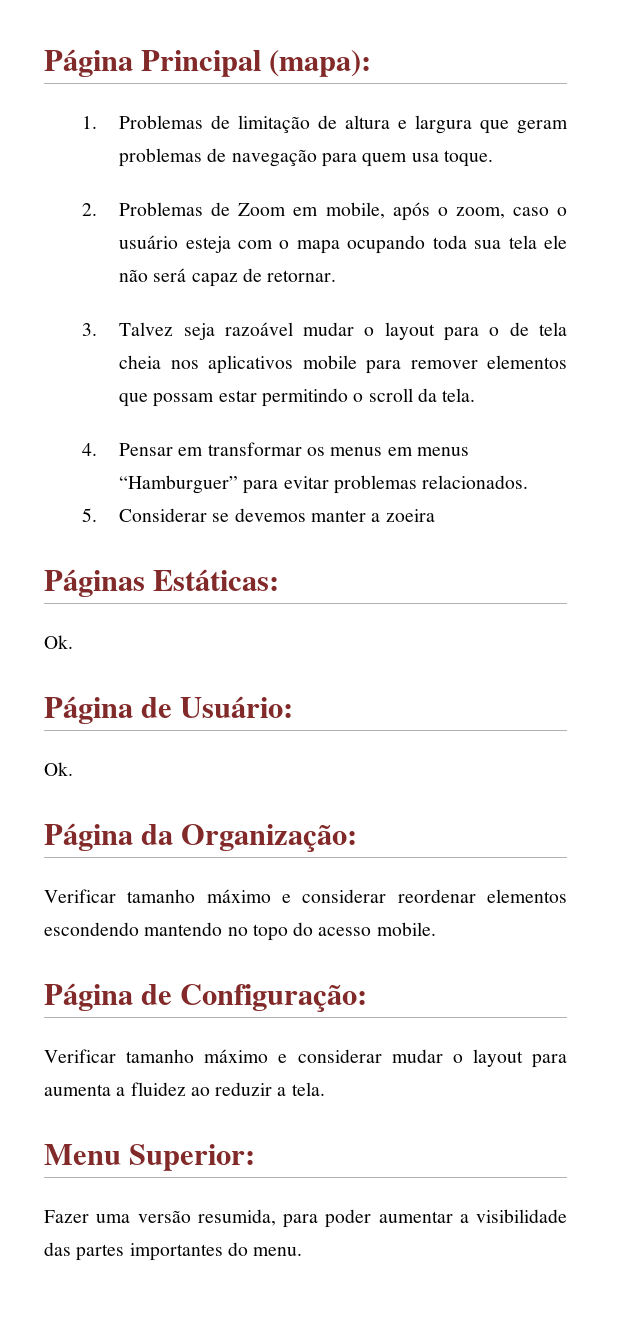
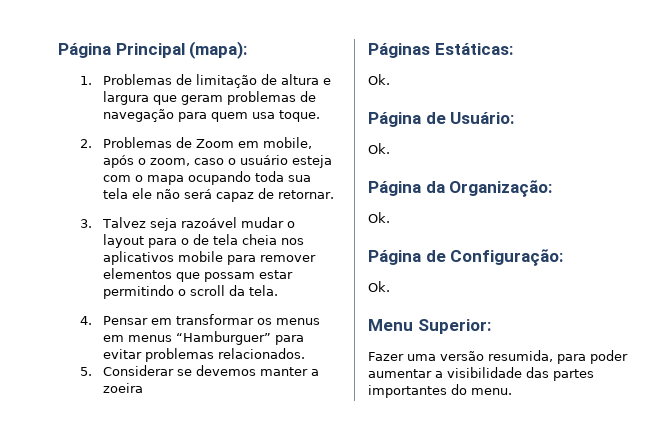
  Página da Organização:
- Verificar tamanho máximo e considerar reordenar elementos escondendo mantendo no topo do acesso mobile.
+ Ok.
  Página de Configuração:
- Verificar tamanho máximo e considerar mudar o layout para aumenta a fluidez ao reduzir a tela.
+ Ok.

